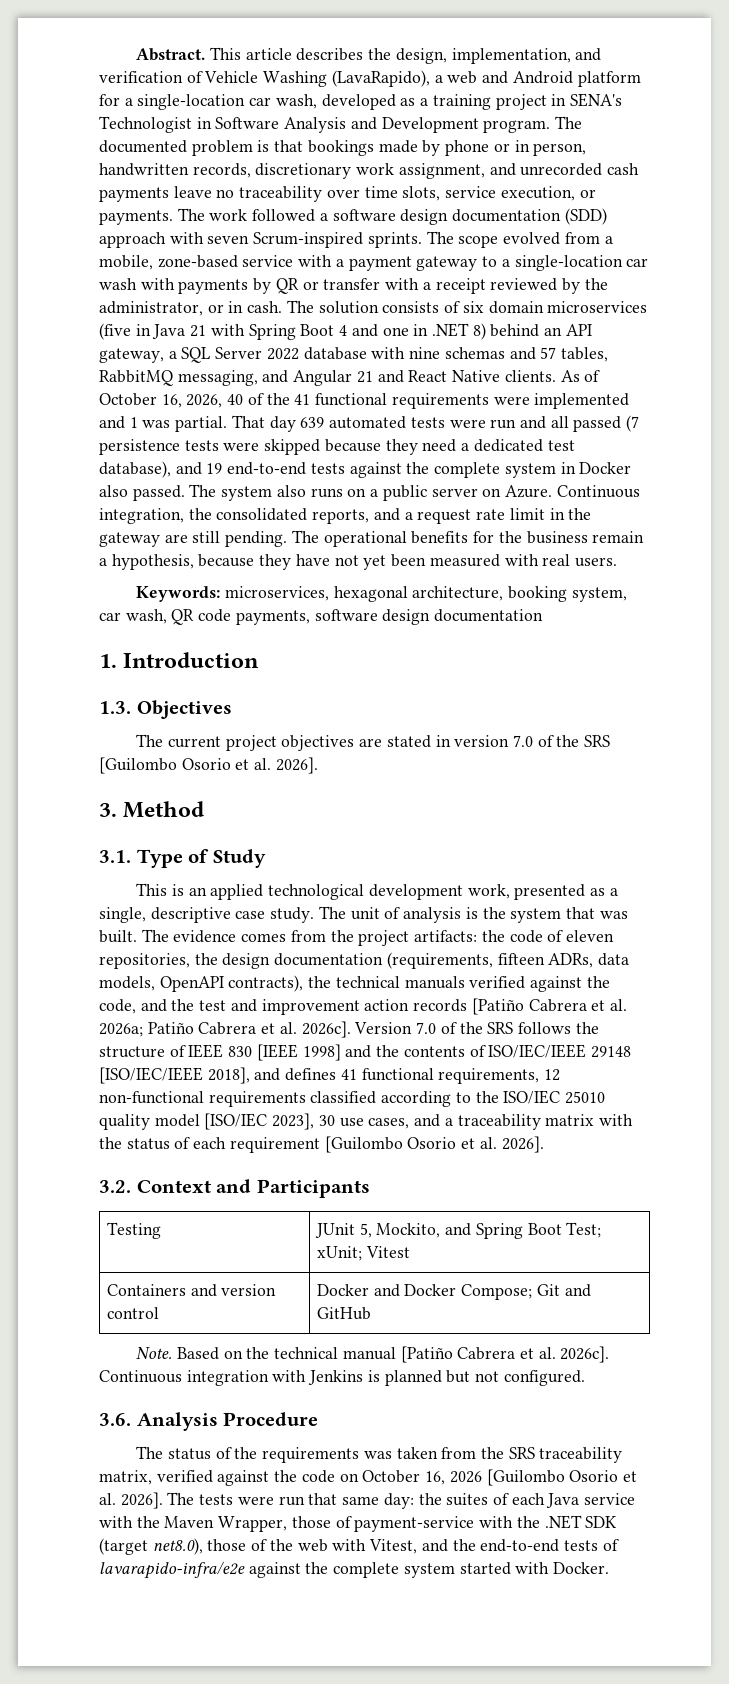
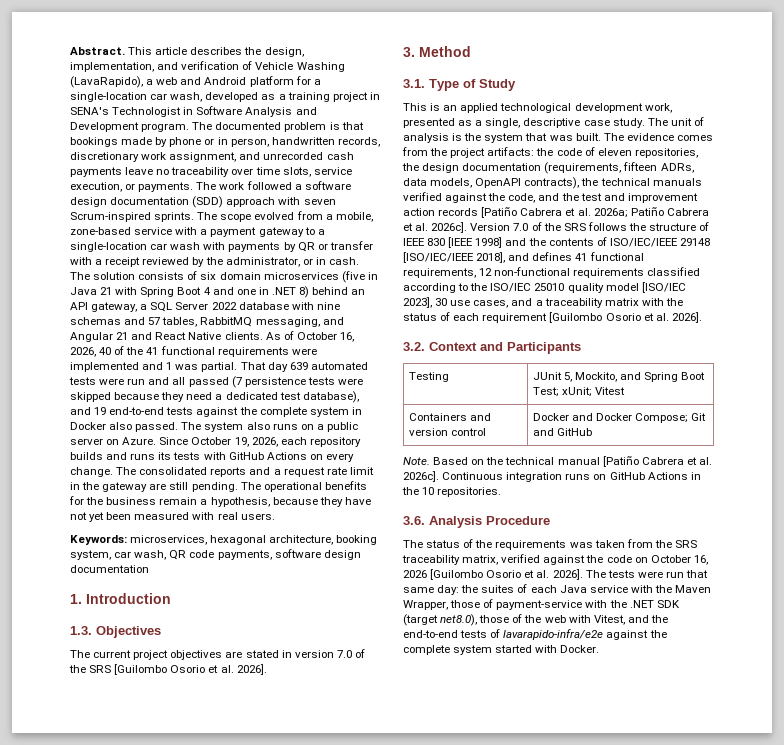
- Continuous integration, the consolidated reports, and a request rate limit in the gateway are still pending.
+ Since October 19, 2026, each repository builds and runs its tests with GitHub Actions on every change. The consolidated reports and a request rate limit in the gateway are still pending.
- Continuous integration with Jenkins is planned but not configured.
+ Continuous integration runs on GitHub Actions in the 10 repositories.

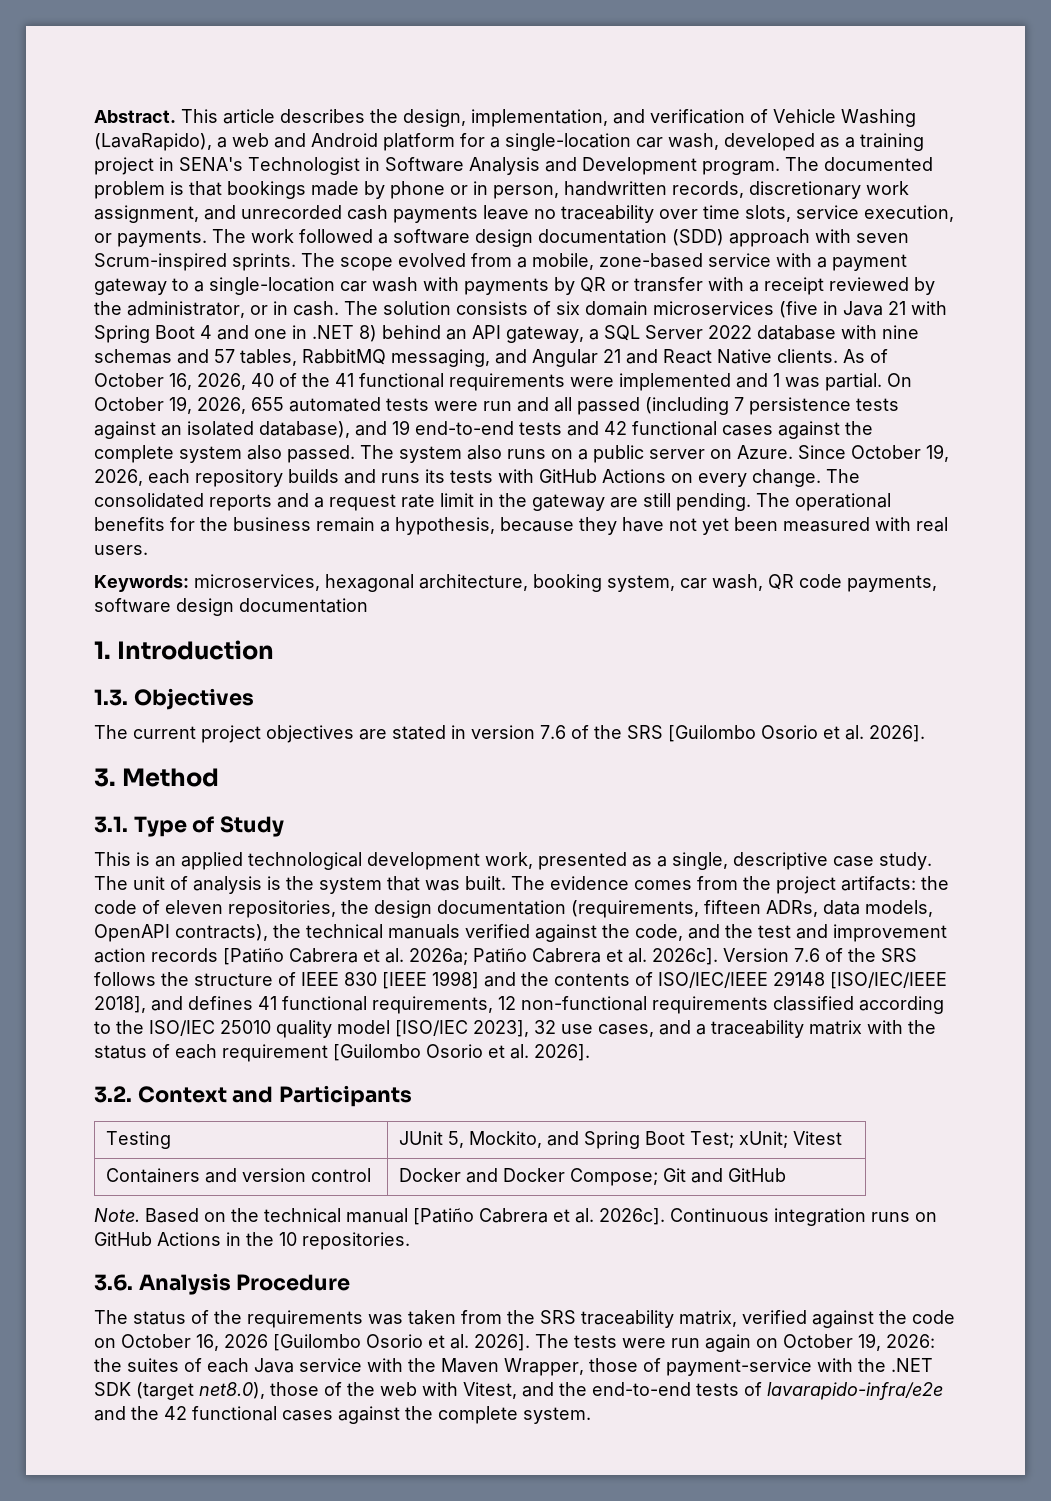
- That day 639 automated tests were run and all passed (7 persistence tests were skipped because they need a dedicated test database), and 19 end-to-end tests against the complete system in Docker also passed.
+ On October 19, 2026, 655 automated tests were run and all passed (including 7 persistence tests against an isolated database), and 19 end-to-end tests and 42 functional cases against the complete system also passed.
- The current project objectives are stated in version 7.0 of the SRS [Guilombo Osorio et al. 2026].
+ The current project objectives are stated in version 7.6 of the SRS [Guilombo Osorio et al. 2026].
- Version 7.0 of the SRS follows the structure of IEEE 830 [IEEE 1998] and the contents of ISO/IEC/IEEE 29148 [ISO/IEC/IEEE 2018], and defines 41 functional requirements, 12 non-functional requirements classified according to the ISO/IEC 25010 quality model [ISO/IEC 2023], 30 use cases, and a traceability matrix with the status of each requirement [Guilombo Osorio et al. 2026].
+ Version 7.6 of the SRS follows the structure of IEEE 830 [IEEE 1998] and the contents of ISO/IEC/IEEE 29148 [ISO/IEC/IEEE 2018], and defines 41 functional requirements, 12 non-functional requirements classified according to the ISO/IEC 25010 quality model [ISO/IEC 2023], 32 use cases, and a traceability matrix with the status of each requirement [Guilombo Osorio et al. 2026].
- The tests were run that same day: the suites of each Java service with the Maven Wrapper, those of payment-service with the .NET SDK (target net8.0), those of the web with Vitest, and the end-to-end tests of lavarapido-infra/e2e against the complete system started with Docker.
+ The tests were run again on October 19, 2026: the suites of each Java service with the Maven Wrapper, those of payment-service with the .NET SDK (target net8.0), those of the web with Vitest, and the end-to-end tests of lavarapido-infra/e2e and the 42 functional cases against the complete system.

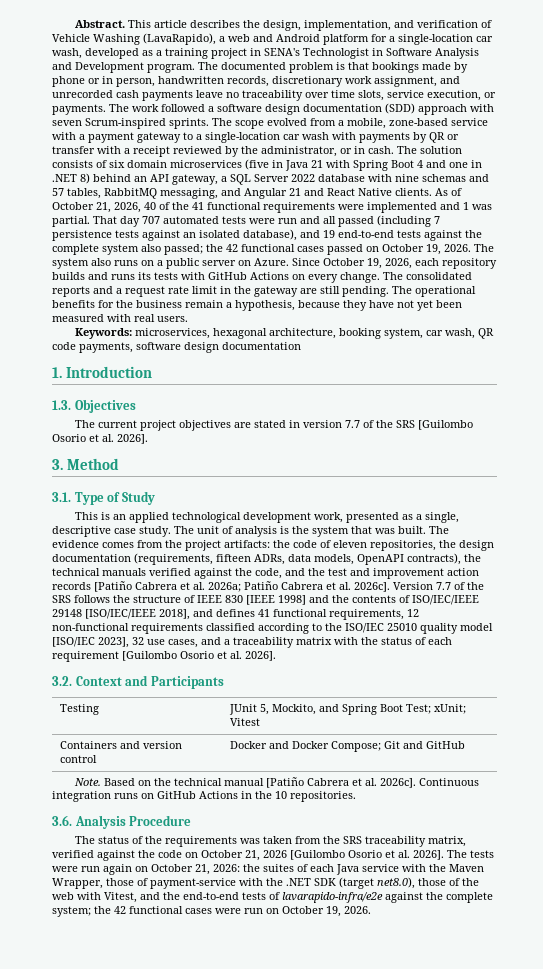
- As of October 16, 2026, 40 of the 41 functional requirements were implemented and 1 was partial.
+ As of October 21, 2026, 40 of the 41 functional requirements were implemented and 1 was partial.
- On October 19, 2026, 655 automated tests were run and all passed (including 7 persistence tests against an isolated database), and 19 end-to-end tests and 42 functional cases against the complete system also passed.
+ That day 707 automated tests were run and all passed (including 7 persistence tests against an isolated database), and 19 end-to-end tests against the complete system also passed; the 42 functional cases passed on October 19, 2026.
- The current project objectives are stated in version 7.6 of the SRS [Guilombo Osorio et al. 2026].
+ The current project objectives are stated in version 7.7 of the SRS [Guilombo Osorio et al. 2026].
- Version 7.6 of the SRS follows the structure of IEEE 830 [IEEE 1998] and the contents of ISO/IEC/IEEE 29148 [ISO/IEC/IEEE 2018], and defines 41 functional requirements, 12 non-functional requirements classified according to the ISO/IEC 25010 quality model [ISO/IEC 2023], 32 use cases, and a traceability matrix with the status of each requirement [Guilombo Osorio et al. 2026].
+ Version 7.7 of the SRS follows the structure of IEEE 830 [IEEE 1998] and the contents of ISO/IEC/IEEE 29148 [ISO/IEC/IEEE 2018], and defines 41 functional requirements, 12 non-functional requirements classified according to the ISO/IEC 25010 quality model [ISO/IEC 2023], 32 use cases, and a traceability matrix with the status of each requirement [Guilombo Osorio et al. 2026].
- The status of the requirements was taken from the SRS traceability matrix, verified against the code on October 16, 2026 [Guilombo Osorio et al. 2026].
+ The status of the requirements was taken from the SRS traceability matrix, verified against the code on October 21, 2026 [Guilombo Osorio et al. 2026].
- The tests were run again on October 19, 2026: the suites of each Java service with the Maven Wrapper, those of payment-service with the .NET SDK (target net8.0), those of the web with Vitest, and the end-to-end tests of lavarapido-infra/e2e and the 42 functional cases against the complete system.
+ The tests were run again on October 21, 2026: the suites of each Java service with the Maven Wrapper, those of payment-service with the .NET SDK (target net8.0), those of the web with Vitest, and the end-to-end tests of lavarapido-infra/e2e against the complete system; the 42 functional cases were run on October 19, 2026.

